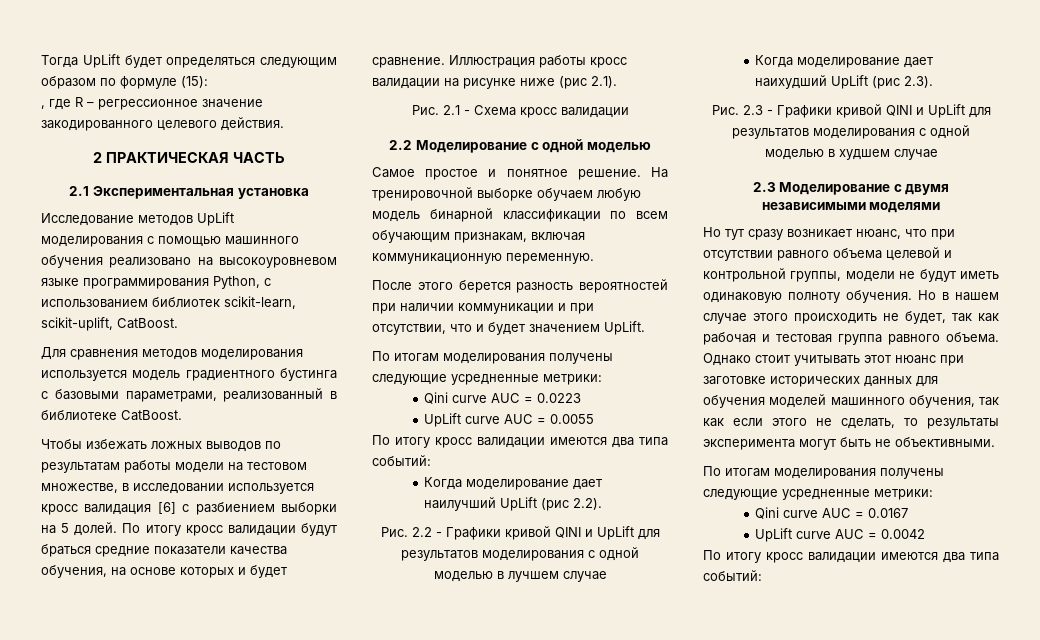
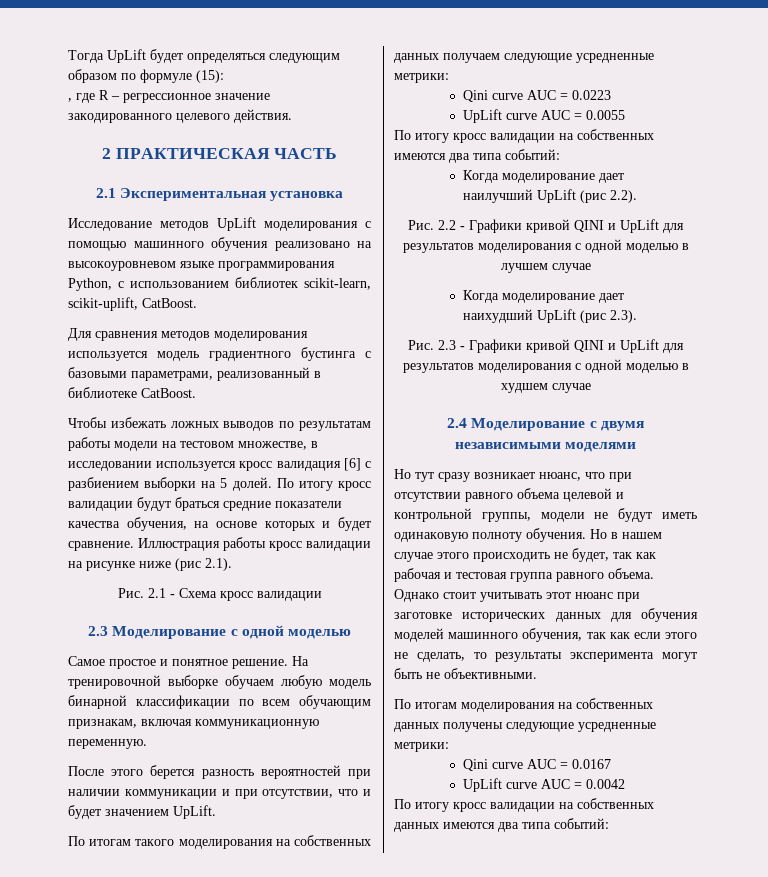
- 2.2 Моделирование с одной моделью
+ 2.3 Моделирование с одной моделью
  После этого берется разность вероятностей при наличии коммуникации и при отсутствии, что и будет значением UpLift.
- По итогам моделирования получены следующие усредненные метрики:
+ По итогам такого моделирования на собственных данных получаем следующие усредненные метрики:
  UpLift curve AUC = 0.0055
- По итогу кросс валидации имеются два типа событий:
+ По итогу кросс валидации на собственных имеются два типа событий:
- 2.3 Моделирование с двумя независимыми моделями
+ 2.4 Моделирование с двумя независимыми моделями
  Однако стоит учитывать этот нюанс при заготовке исторических данных для обучения моделей машинного обучения, так как если этого не сделать, то результаты эксперимента могут быть не объективными.
- По итогам моделирования получены следующие усредненные метрики:
+ По итогам моделирования на собственных данных получены следующие усредненные метрики:
  UpLift curve AUC = 0.0042
- По итогу кросс валидации имеются два типа событий:
+ По итогу кросс валидации на собственных данных имеются два типа событий:

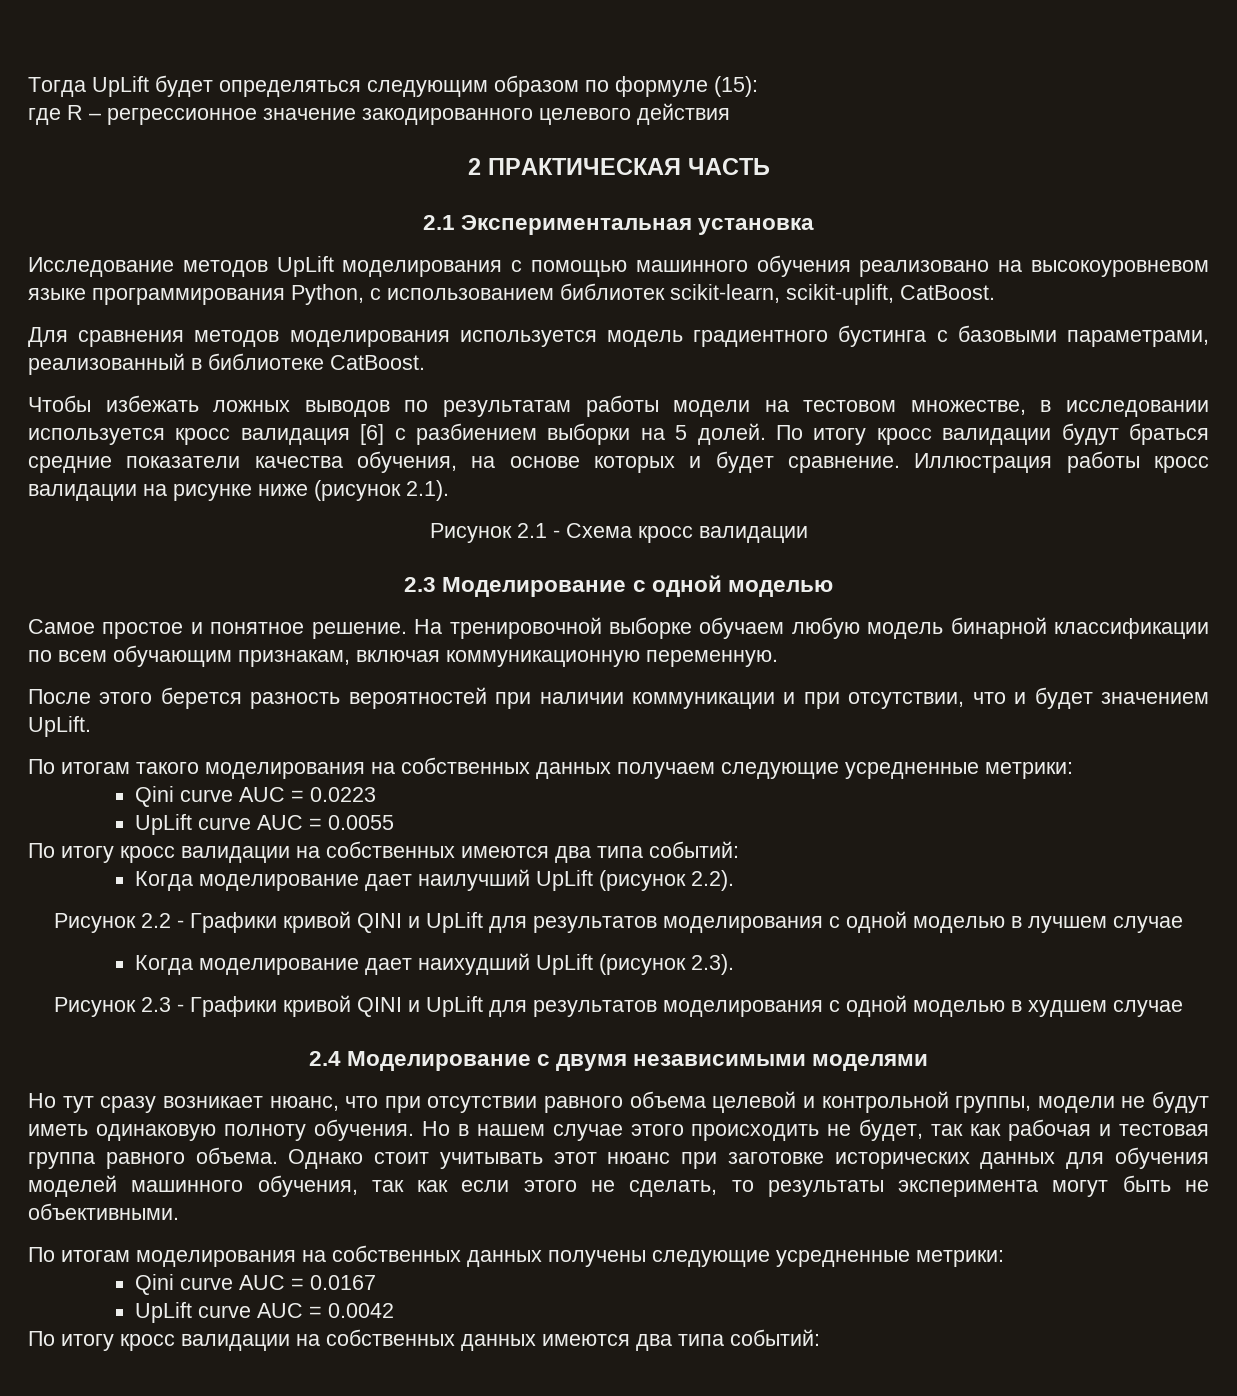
- , где R – регрессионное значение закодированного целевого действия.
+ где R – регрессионное значение закодированного целевого действия
- Иллюстрация работы кросс валидации на рисунке ниже (рис 2.1).
+ Иллюстрация работы кросс валидации на рисунке ниже (рисунок 2.1).
- Рис. 2.1 - Схема кросс валидации
+ Рисунок 2.1 - Схема кросс валидации
- Когда моделирование дает наилучший UpLift (рис 2.2).
+ Когда моделирование дает наилучший UpLift (рисунок 2.2).
- Рис. 2.2 - Графики кривой QINI и UpLift для результатов моделирования с одной моделью в лучшем случае
+ Рисунок 2.2 - Графики кривой QINI и UpLift для результатов моделирования с одной моделью в лучшем случае
- Когда моделирование дает наихудший UpLift (рис 2.3).
+ Когда моделирование дает наихудший UpLift (рисунок 2.3).
- Рис. 2.3 - Графики кривой QINI и UpLift для результатов моделирования с одной моделью в худшем случае
+ Рисунок 2.3 - Графики кривой QINI и UpLift для результатов моделирования с одной моделью в худшем случае

